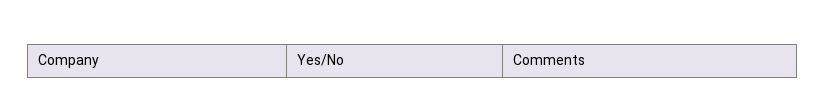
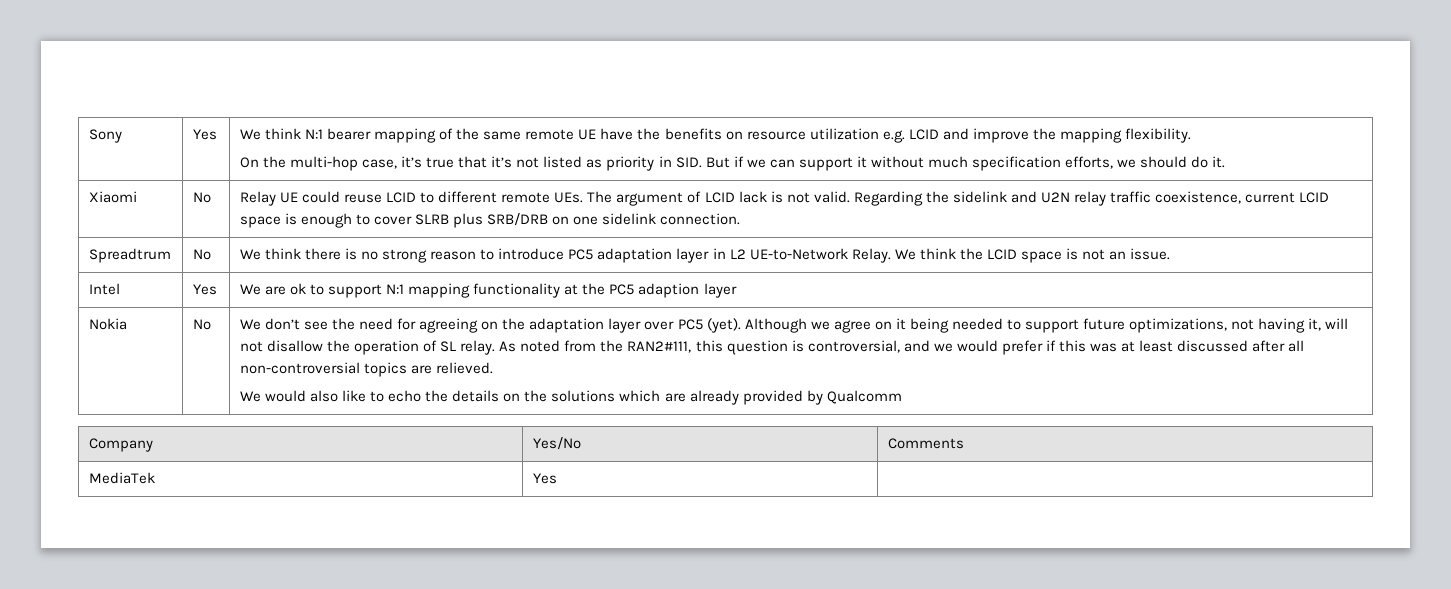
+ Sony | Yes | We think N:1 bearer mapping of the same remote UE have the benefits on resource utilization e.g. LCID and improve the mapping flexibility.
+ On the multi-hop case, it’s true that it’s not listed as priority in SID. But if we can support it without much specification efforts, we should do it.
+ Xiaomi | No | Relay UE could reuse LCID to different remote UEs. The argument of LCID lack is not valid. Regarding the sidelink and U2N relay traffic coexistence, current LCID space is enough to cover SLRB plus SRB/DRB on one sidelink connection.
+ Spreadtrum | No | We think there is no strong reason to introduce PC5 adaptation layer in L2 UE-to-Network Relay. We think the LCID space is not an issue.
+ Intel | Yes | We are ok to support N:1 mapping functionality at the PC5 adaption layer
+ Nokia | No | We don’t see the need for agreeing on the adaptation layer over PC5 (yet). Although we agree on it being needed to support future optimizations, not having it, will not disallow the operation of SL relay. As noted from the RAN2#111, this question is controversial, and we would prefer if this was at least discussed after all non-controversial topics are relieved.
+ We would also like to echo the details on the solutions which are already provided by Qualcomm
+ MediaTek | Yes |

